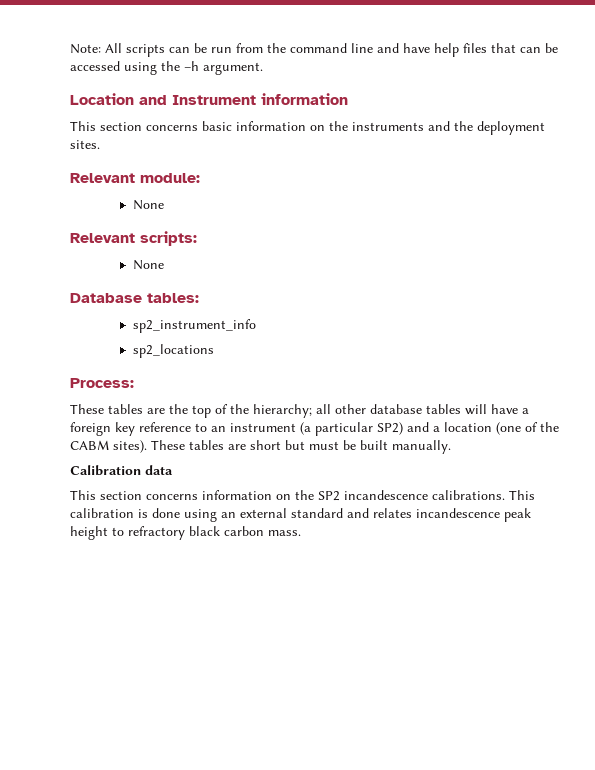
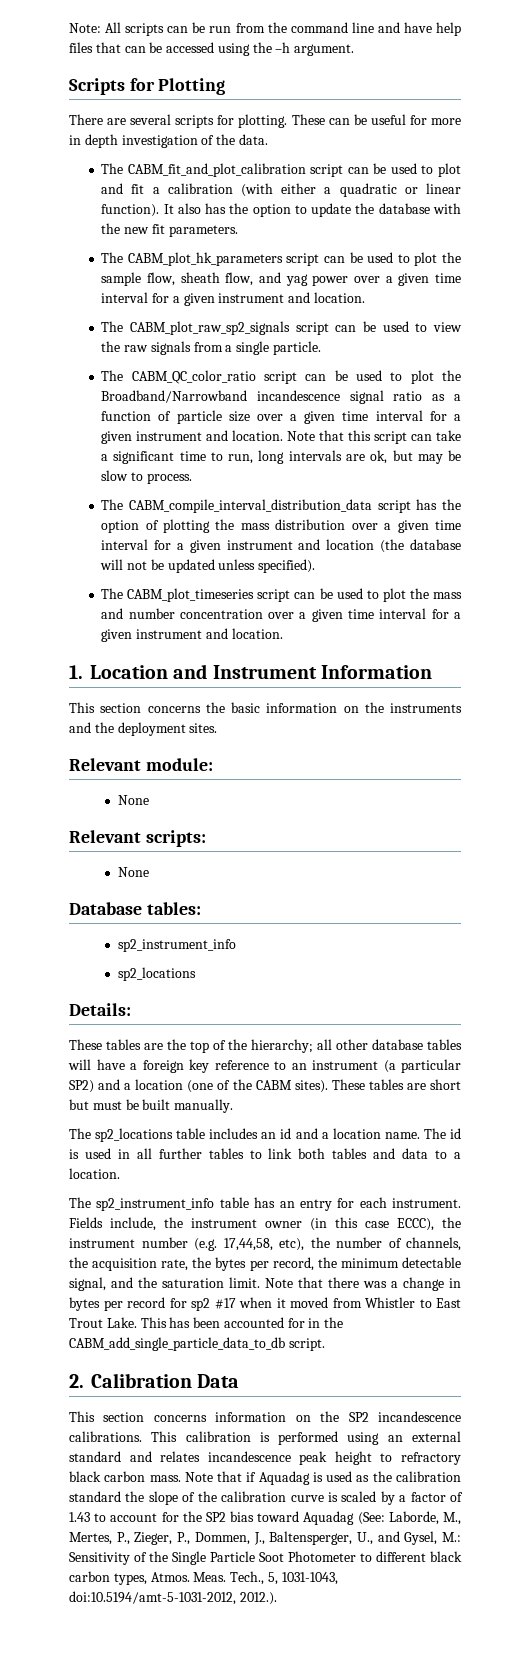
- Location and Instrument information
- This section concerns basic information on the instruments and the deployment sites.
+ Scripts for Plotting
+ There are several scripts for plotting. These can be useful for more in depth investigation of the data.
+ The CABM_fit_and_plot_calibration script can be used to plot and fit a calibration (with either a quadratic or linear function). It also has the option to update the database with the new fit parameters.
+ The CABM_plot_hk_parameters script can be used to plot the sample flow, sheath flow, and yag power over a given time interval for a given instrument and location.
+ The CABM_plot_raw_sp2_signals script can be used to view the raw signals from a single particle.
+ The CABM_QC_color_ratio script can be used to plot the Broadband/Narrowband incandescence signal ratio as a function of particle size over a given time interval for a given instrument and location. Note that this script can take a significant time to run, long intervals are ok, but may be slow to process.
+ The CABM_compile_interval_distribution_data script has the option of plotting the mass distribution over a given time interval for a given instrument and location (the database will not be updated unless specified).
+ The CABM_plot_timeseries script can be used to plot the mass and number concentration over a given time interval for a given instrument and location.
+ 1. Location and Instrument Information
+ This section concerns the basic information on the instruments and the deployment sites.
- Process:
+ Details:
- Calibration data
+ The sp2_locations table includes an id and a location name. The id is used in all further tables to link both tables and data to a location.
+ The sp2_instrument_info table has an entry for each instrument. Fields include, the instrument owner (in this case ECCC), the instrument number (e.g. 17,44,58, etc), the number of channels, the acquisition rate, the bytes per record, the minimum detectable signal, and the saturation limit. Note that there was a change in bytes per record for sp2 #17 when it moved from Whistler to East Trout Lake. This has been accounted for in the CABM_add_single_particle_data_to_db script.
+ 2. Calibration Data
- This calibration is done using an external standard and relates incandescence peak height to refractory black carbon mass.
+ This calibration is performed using an external standard and relates incandescence peak height to refractory black carbon mass.
+ Note that if Aquadag is used as the calibration standard the slope of the calibration curve is scaled by a factor of 1.43 to account for the SP2 bias toward Aquadag (See: Laborde, M., Mertes, P., Zieger, P., Dommen, J., Baltensperger, U., and Gysel, M.: Sensitivity of the Single Particle Soot Photometer to different black carbon types, Atmos. Meas. Tech., 5, 1031-1043, doi:10.5194/amt-5-1031-2012, 2012.).

